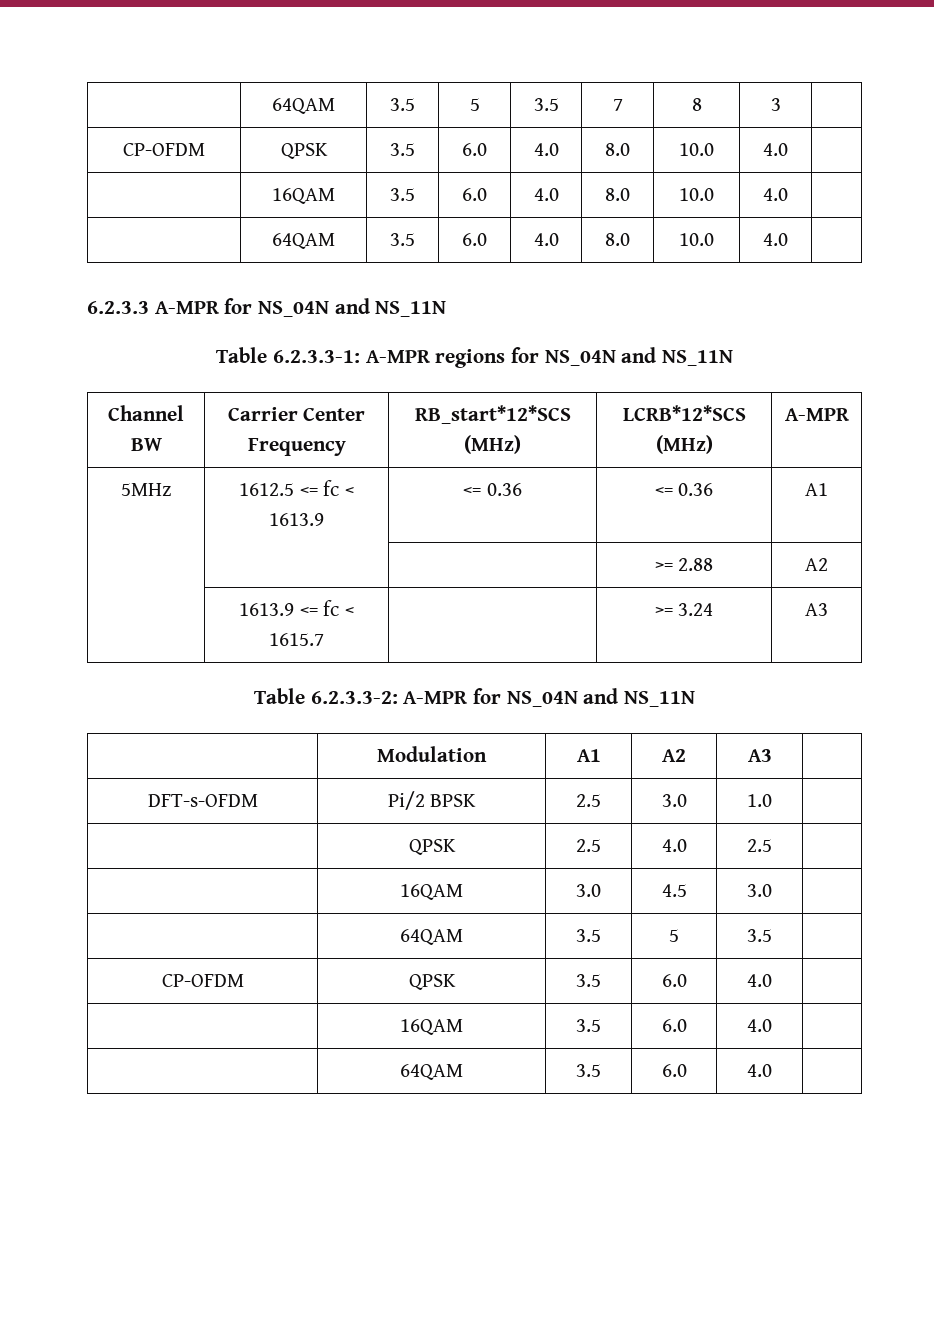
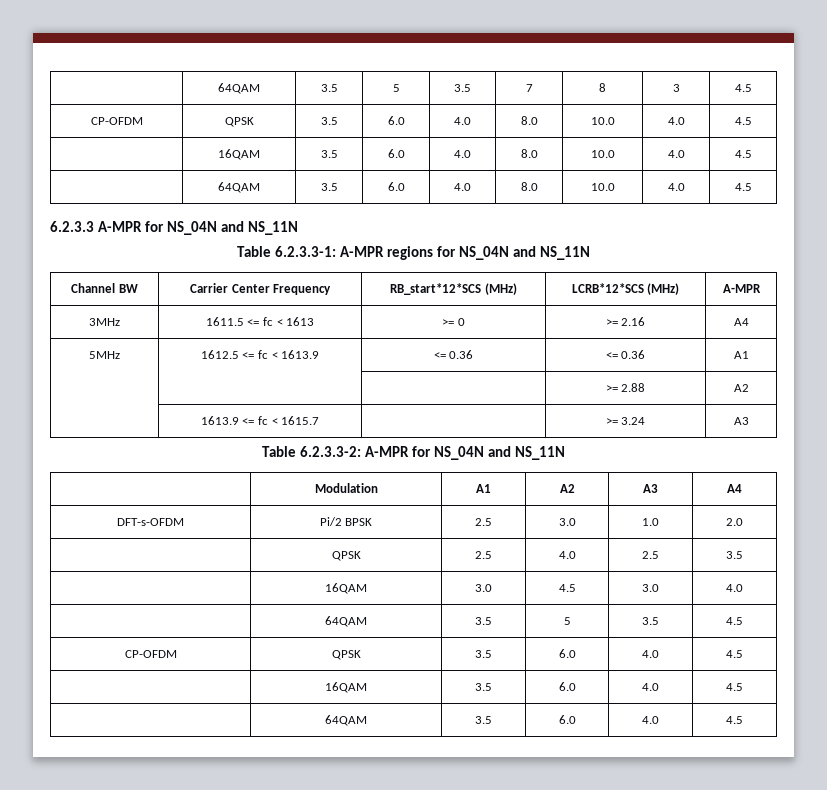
- | 64QAM | 3.5 | 5 | 3.5 | 7 | 8 | 3 |
+ | 64QAM | 3.5 | 5 | 3.5 | 7 | 8 | 3 | 4.5
- CP-OFDM | QPSK | 3.5 | 6.0 | 4.0 | 8.0 | 10.0 | 4.0 |
+ CP-OFDM | QPSK | 3.5 | 6.0 | 4.0 | 8.0 | 10.0 | 4.0 | 4.5
- | 16QAM | 3.5 | 6.0 | 4.0 | 8.0 | 10.0 | 4.0 |
+ | 16QAM | 3.5 | 6.0 | 4.0 | 8.0 | 10.0 | 4.0 | 4.5
- | 64QAM | 3.5 | 6.0 | 4.0 | 8.0 | 10.0 | 4.0 |
+ | 64QAM | 3.5 | 6.0 | 4.0 | 8.0 | 10.0 | 4.0 | 4.5
+ 3MHz | 1611.5 <= fc < 1613 | >= 0 | >= 2.16 | A4
- | Modulation | A1 | A2 | A3 |
+ | Modulation | A1 | A2 | A3 | A4
- DFT-s-OFDM | Pi/2 BPSK | 2.5 | 3.0 | 1.0 |
+ DFT-s-OFDM | Pi/2 BPSK | 2.5 | 3.0 | 1.0 | 2.0
- | QPSK | 2.5 | 4.0 | 2.5 |
+ | QPSK | 2.5 | 4.0 | 2.5 | 3.5
- | 16QAM | 3.0 | 4.5 | 3.0 |
- | 64QAM | 3.5 | 5 | 3.5 |
- CP-OFDM | QPSK | 3.5 | 6.0 | 4.0 |
- | 16QAM | 3.5 | 6.0 | 4.0 |
- | 64QAM | 3.5 | 6.0 | 4.0 |
+ | 16QAM | 3.0 | 4.5 | 3.0 | 4.0
+ | 64QAM | 3.5 | 5 | 3.5 | 4.5
+ CP-OFDM | QPSK | 3.5 | 6.0 | 4.0 | 4.5
+ | 16QAM | 3.5 | 6.0 | 4.0 | 4.5
+ | 64QAM | 3.5 | 6.0 | 4.0 | 4.5

